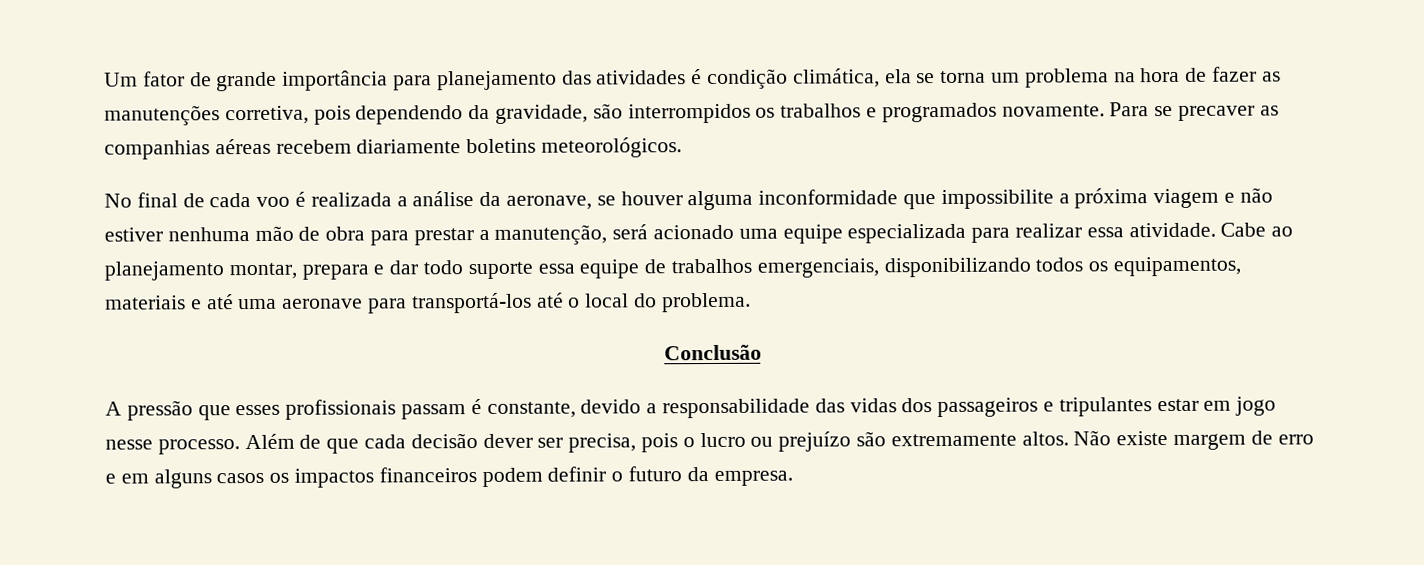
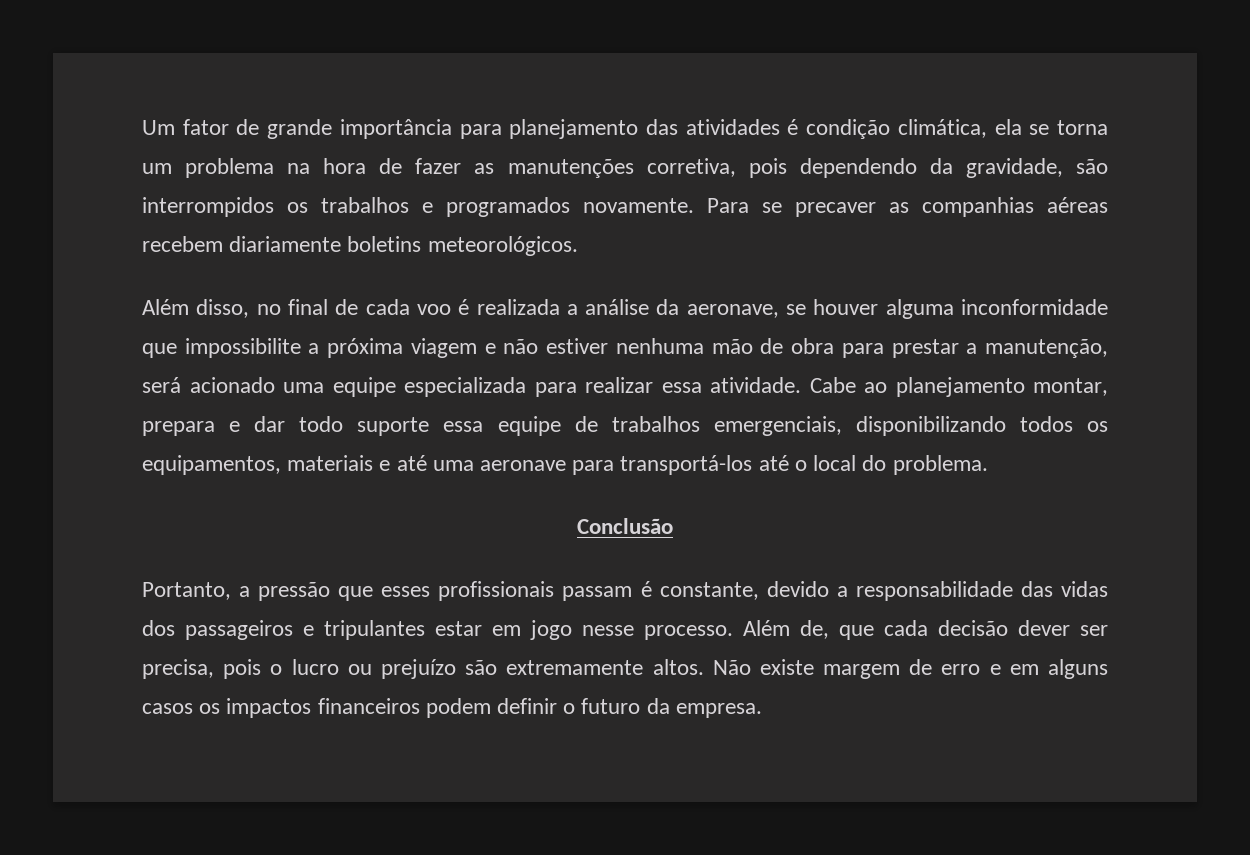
- No final de cada voo é realizada a análise da aeronave, se houver alguma inconformidade que impossibilite a próxima viagem e não estiver nenhuma mão de obra para prestar a manutenção, será acionado uma equipe especializada para realizar essa atividade.
+ Além disso, no final de cada voo é realizada a análise da aeronave, se houver alguma inconformidade que impossibilite a próxima viagem e não estiver nenhuma mão de obra para prestar a manutenção, será acionado uma equipe especializada para realizar essa atividade.
- A pressão que esses profissionais passam é constante, devido a responsabilidade das vidas dos passageiros e tripulantes estar em jogo nesse processo.
+ Portanto, a pressão que esses profissionais passam é constante, devido a responsabilidade das vidas dos passageiros e tripulantes estar em jogo nesse processo.
- Além de que cada decisão dever ser precisa, pois o lucro ou prejuízo são extremamente altos.
+ Além de, que cada decisão dever ser precisa, pois o lucro ou prejuízo são extremamente altos.

